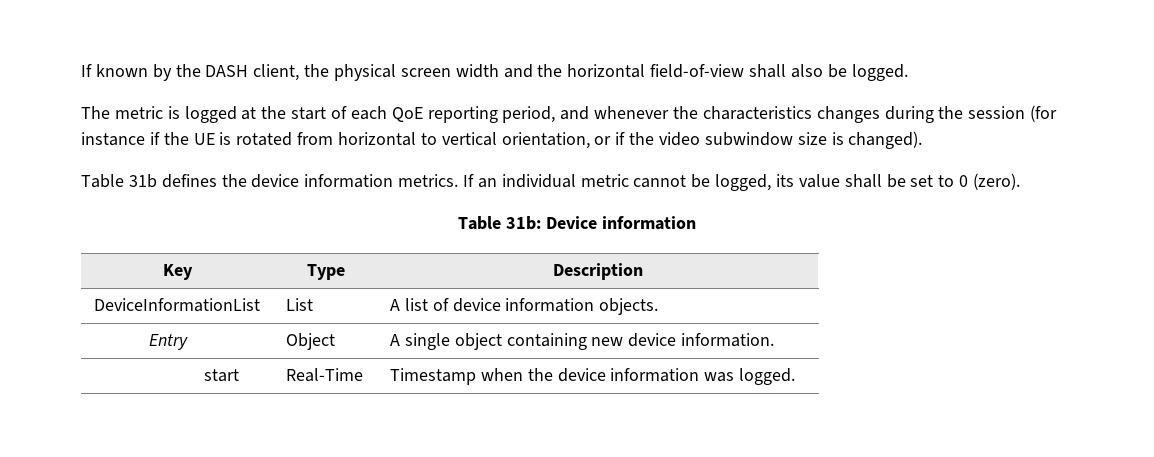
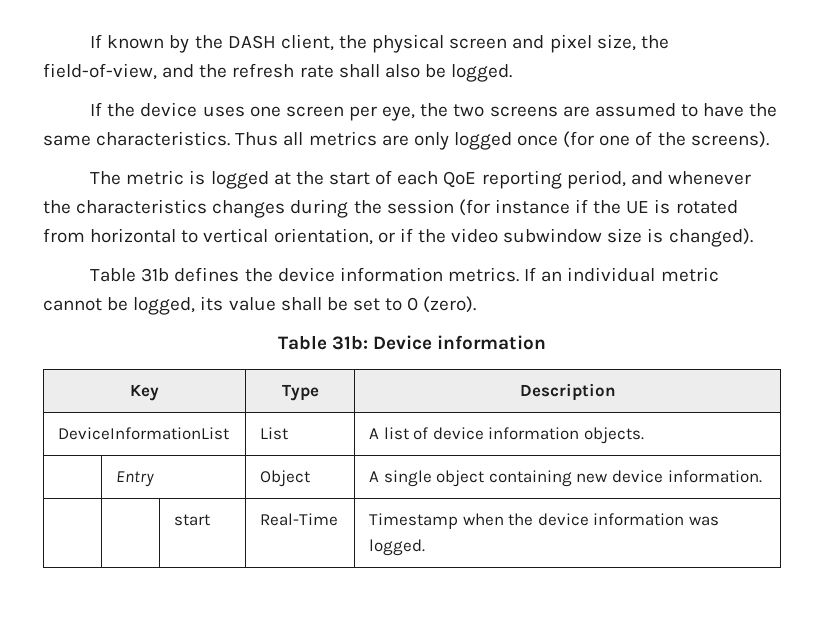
- If known by the DASH client, the physical screen width and the horizontal field-of-view shall also be logged.
+ If known by the DASH client, the physical screen and pixel size, the field-of-view, and the refresh rate shall also be logged.
+ If the device uses one screen per eye, the two screens are assumed to have the same characteristics. Thus all metrics are only logged once (for one of the screens).

